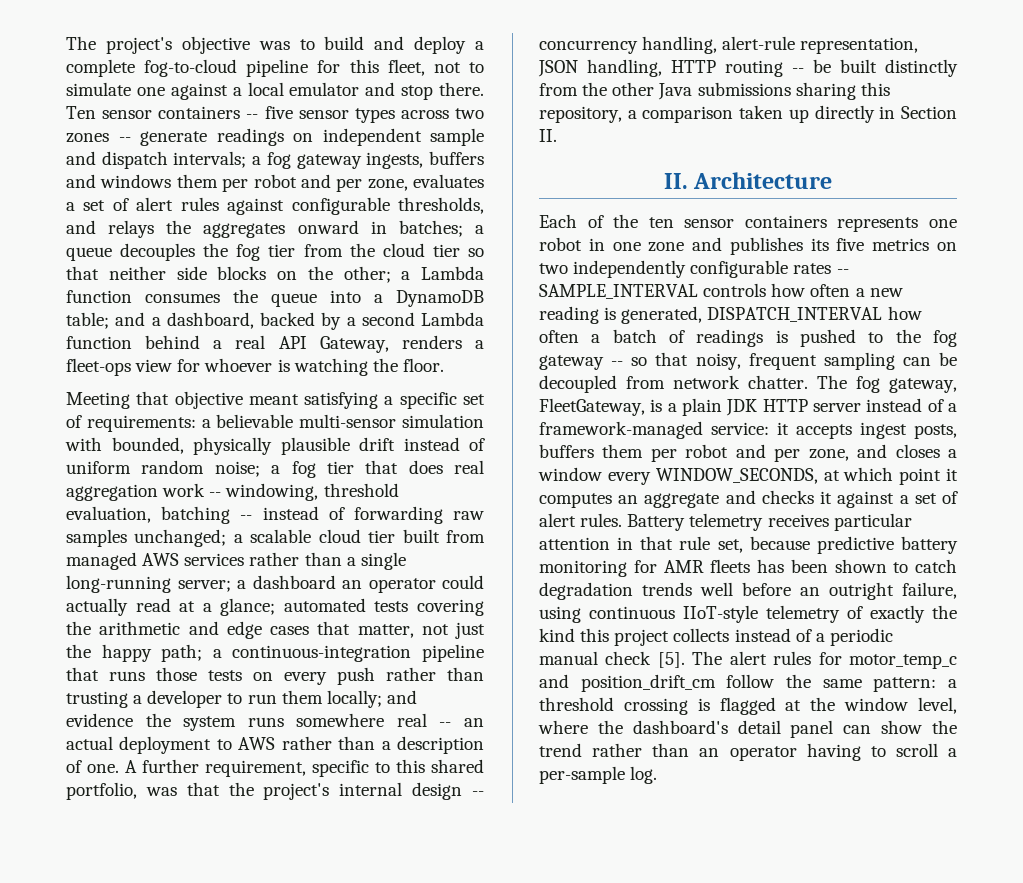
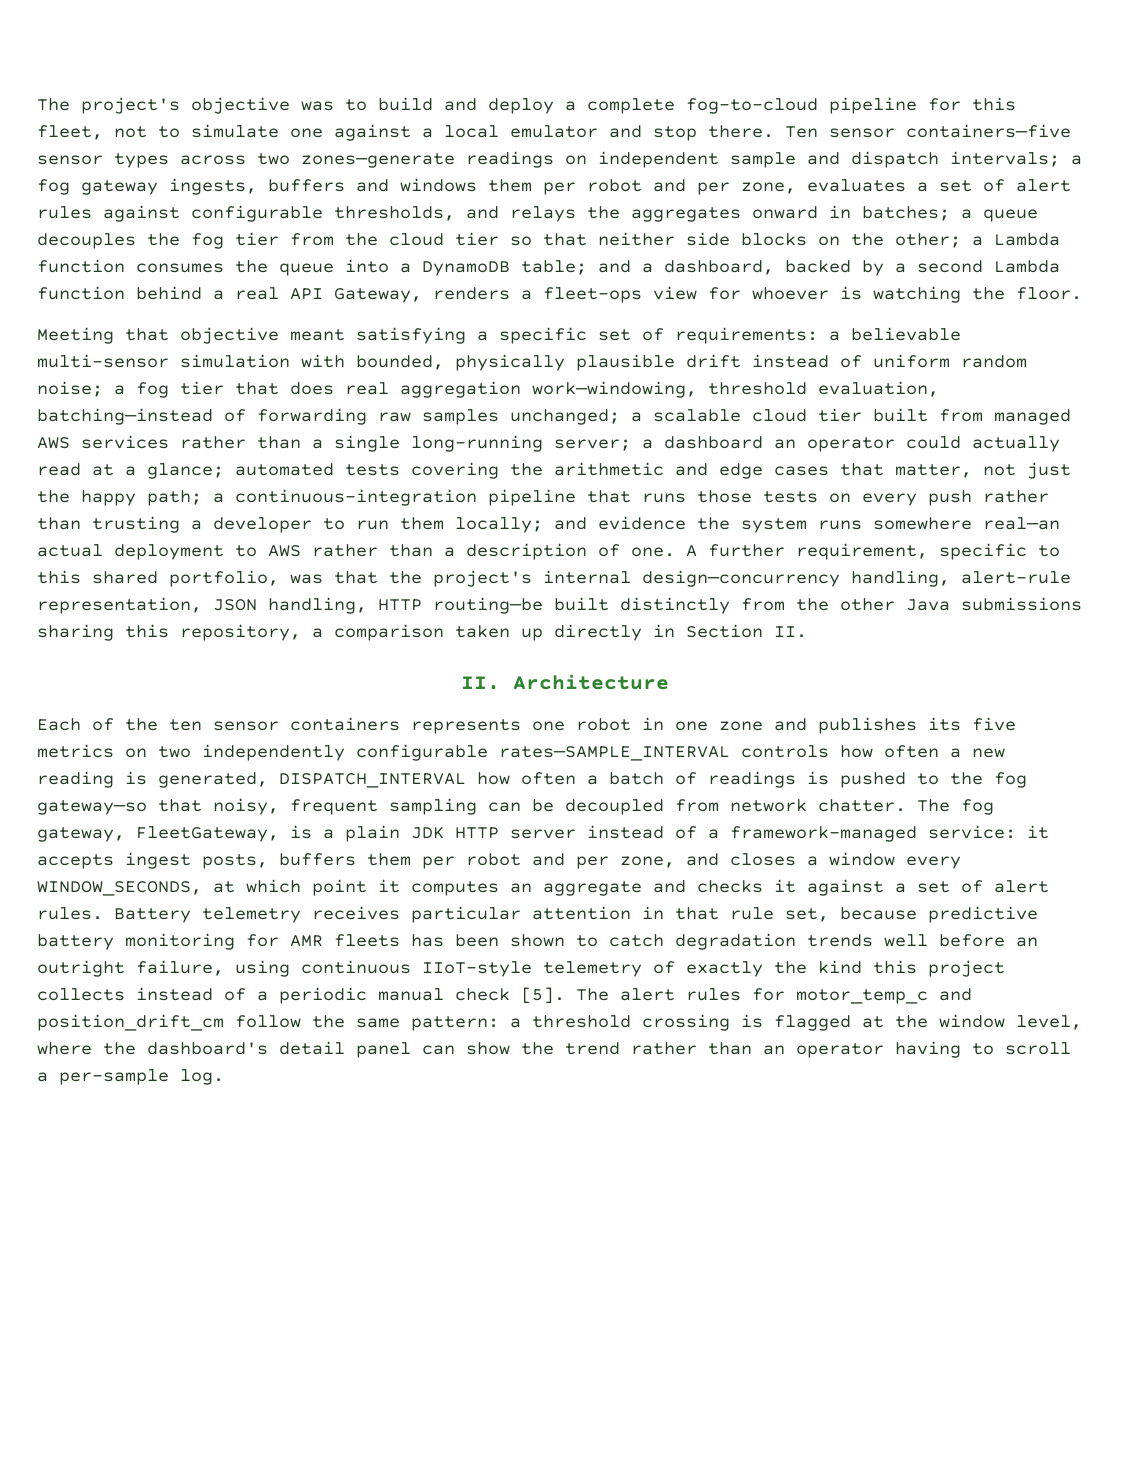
- Ten sensor containers -- five sensor types across two zones -- generate readings on independent sample and dispatch intervals;
+ Ten sensor containers—five sensor types across two zones—generate readings on independent sample and dispatch intervals;
- a fog tier that does real aggregation work -- windowing, threshold evaluation, batching -- instead of forwarding raw samples unchanged;
+ a fog tier that does real aggregation work—windowing, threshold evaluation, batching—instead of forwarding raw samples unchanged;
- and evidence the system runs somewhere real -- an actual deployment to AWS rather than a description of one.
+ and evidence the system runs somewhere real—an actual deployment to AWS rather than a description of one.
- A further requirement, specific to this shared portfolio, was that the project's internal design -- concurrency handling, alert-rule representation, JSON handling, HTTP routing -- be built distinctly from the other Java submissions sharing this repository, a comparison taken up directly in Section II.
+ A further requirement, specific to this shared portfolio, was that the project's internal design—concurrency handling, alert-rule representation, JSON handling, HTTP routing—be built distinctly from the other Java submissions sharing this repository, a comparison taken up directly in Section II.
- Each of the ten sensor containers represents one robot in one zone and publishes its five metrics on two independently configurable rates -- SAMPLE_INTERVAL controls how often a new reading is generated, DISPATCH_INTERVAL how often a batch of readings is pushed to the fog gateway -- so that noisy, frequent sampling can be decoupled from network chatter.
+ Each of the ten sensor containers represents one robot in one zone and publishes its five metrics on two independently configurable rates—SAMPLE_INTERVAL controls how often a new reading is generated, DISPATCH_INTERVAL how often a batch of readings is pushed to the fog gateway—so that noisy, frequent sampling can be decoupled from network chatter.

